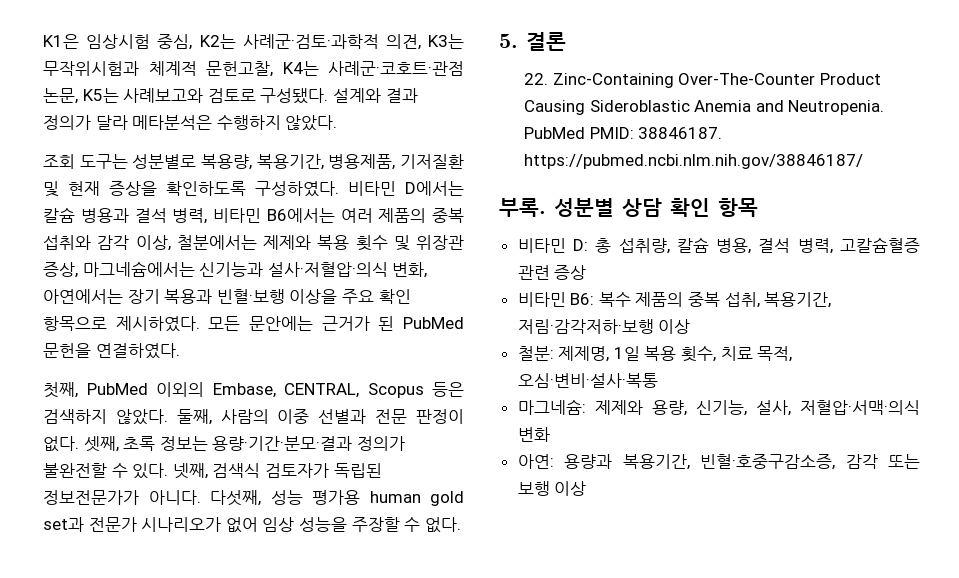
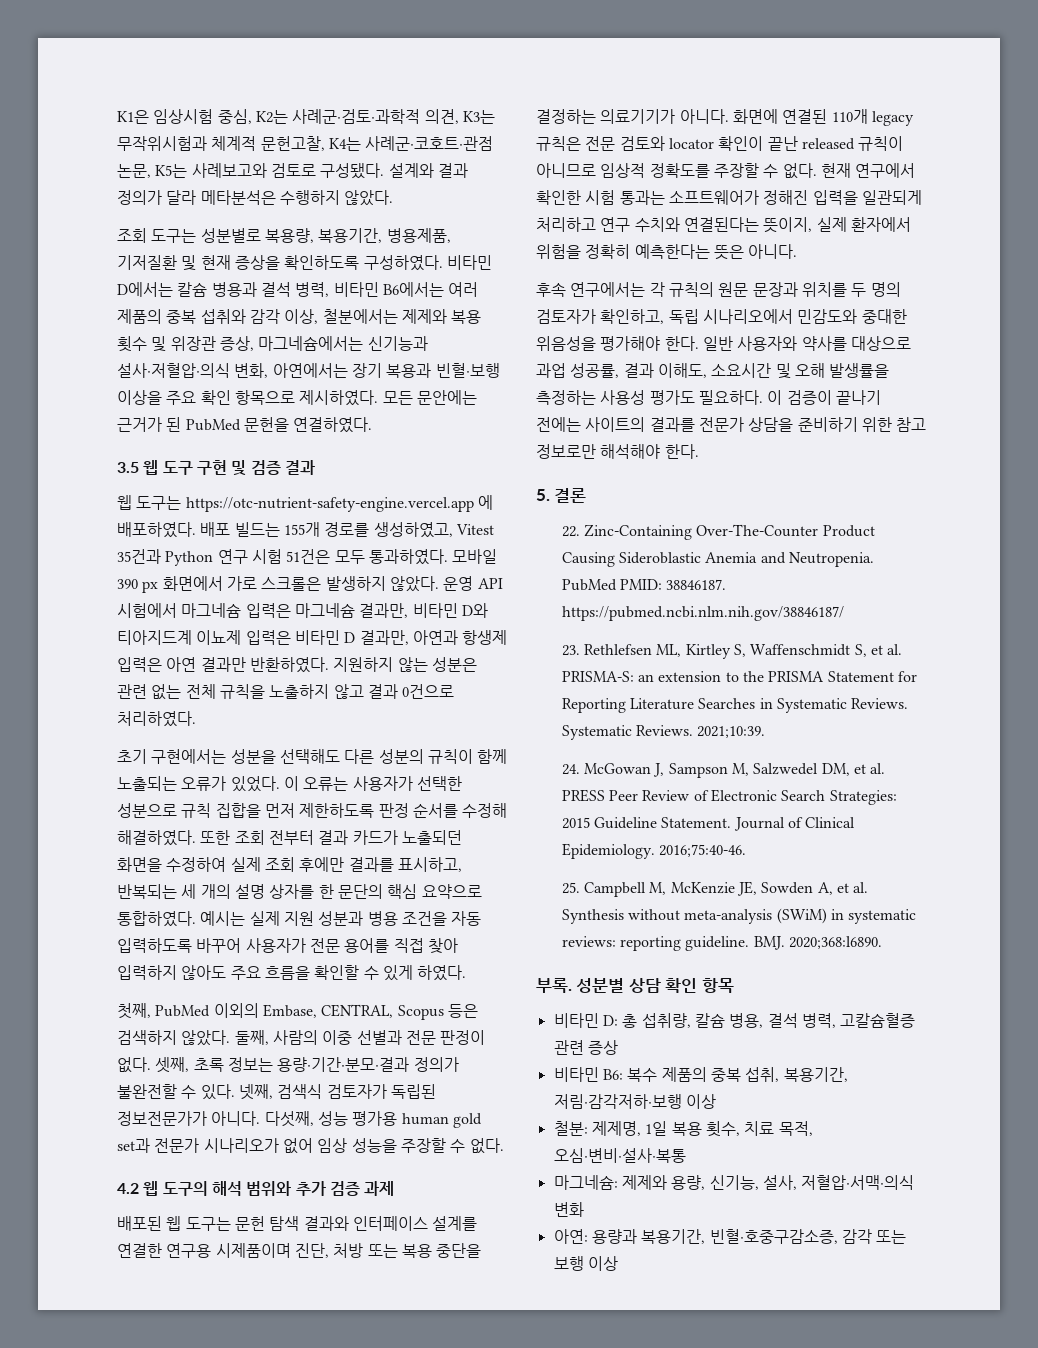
+ 3.5 웹 도구 구현 및 검증 결과
+ 웹 도구는 https://otc-nutrient-safety-engine.vercel.app 에 배포하였다. 배포 빌드는 155개 경로를 생성하였고, Vitest 35건과 Python 연구 시험 51건은 모두 통과하였다. 모바일 390 px 화면에서 가로 스크롤은 발생하지 않았다. 운영 API 시험에서 마그네슘 입력은 마그네슘 결과만, 비타민 D와 티아지드계 이뇨제 입력은 비타민 D 결과만, 아연과 항생제 입력은 아연 결과만 반환하였다. 지원하지 않는 성분은 관련 없는 전체 규칙을 노출하지 않고 결과 0건으로 처리하였다.
+ 초기 구현에서는 성분을 선택해도 다른 성분의 규칙이 함께 노출되는 오류가 있었다. 이 오류는 사용자가 선택한 성분으로 규칙 집합을 먼저 제한하도록 판정 순서를 수정해 해결하였다. 또한 조회 전부터 결과 카드가 노출되던 화면을 수정하여 실제 조회 후에만 결과를 표시하고, 반복되는 세 개의 설명 상자를 한 문단의 핵심 요약으로 통합하였다. 예시는 실제 지원 성분과 병용 조건을 자동 입력하도록 바꾸어 사용자가 전문 용어를 직접 찾아 입력하지 않아도 주요 흐름을 확인할 수 있게 하였다.
+ 4.2 웹 도구의 해석 범위와 추가 검증 과제
+ 배포된 웹 도구는 문헌 탐색 결과와 인터페이스 설계를 연결한 연구용 시제품이며 진단, 처방 또는 복용 중단을 결정하는 의료기기가 아니다. 화면에 연결된 110개 legacy 규칙은 전문 검토와 locator 확인이 끝난 released 규칙이 아니므로 임상적 정확도를 주장할 수 없다. 현재 연구에서 확인한 시험 통과는 소프트웨어가 정해진 입력을 일관되게 처리하고 연구 수치와 연결된다는 뜻이지, 실제 환자에서 위험을 정확히 예측한다는 뜻은 아니다.
+ 후속 연구에서는 각 규칙의 원문 문장과 위치를 두 명의 검토자가 확인하고, 독립 시나리오에서 민감도와 중대한 위음성을 평가해야 한다. 일반 사용자와 약사를 대상으로 과업 성공률, 결과 이해도, 소요시간 및 오해 발생률을 측정하는 사용성 평가도 필요하다. 이 검증이 끝나기 전에는 사이트의 결과를 전문가 상담을 준비하기 위한 참고 정보로만 해석해야 한다.
+ 23. Rethlefsen ML, Kirtley S, Waffenschmidt S, et al. PRISMA-S: an extension to the PRISMA Statement for Reporting Literature Searches in Systematic Reviews. Systematic Reviews. 2021;10:39.
+ 24. McGowan J, Sampson M, Salzwedel DM, et al. PRESS Peer Review of Electronic Search Strategies: 2015 Guideline Statement. Journal of Clinical Epidemiology. 2016;75:40-46.
+ 25. Campbell M, McKenzie JE, Sowden A, et al. Synthesis without meta-analysis (SWiM) in systematic reviews: reporting guideline. BMJ. 2020;368:l6890.

